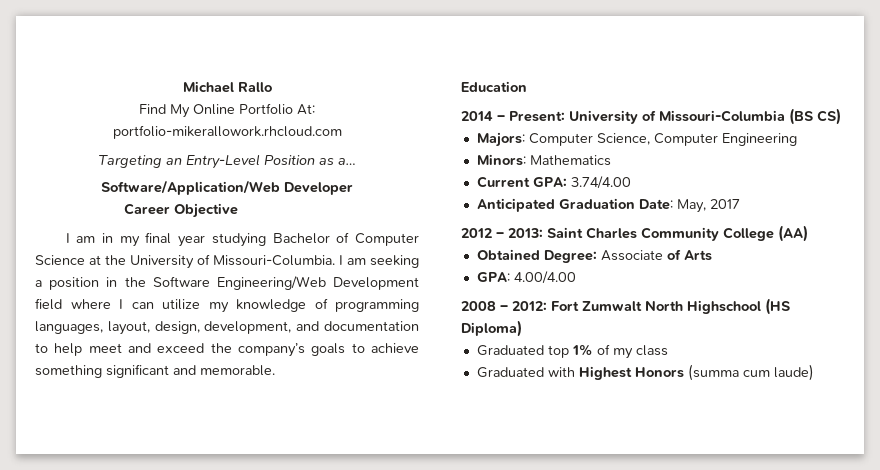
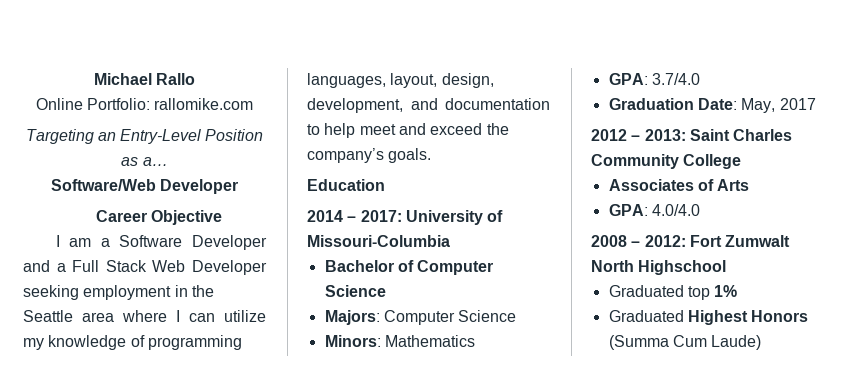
- Find My Online Portfolio At: portfolio-mikerallowork.rhcloud.com
+ Online Portfolio: rallomike.com
- Software/Application/Web Developer
+ Software/Web Developer
- I am in my final year studying Bachelor of Computer Science at the University of Missouri-Columbia. I am seeking a position in the Software Engineering/Web Development field where I can utilize my knowledge of programming languages, layout, design, development, and documentation to help meet and exceed the company’s goals to achieve something significant and memorable.
+ I am a Software Developer and a Full Stack Web Developer seeking employment in the Seattle area where I can utilize my knowledge of programming languages, layout, design, development, and documentation to help meet and exceed the company’s goals.
- 2014 – Present: University of Missouri-Columbia (BS CS)
+ 2014 – 2017: University of Missouri-Columbia
+ Bachelor of Computer Science
- Majors: Computer Science, Computer Engineering
+ Majors: Computer Science
- Current GPA: 3.74/4.00
- Anticipated Graduation Date: May, 2017
+ GPA: 3.7/4.0
+ Graduation Date: May, 2017
- 2012 – 2013: Saint Charles Community College (AA)
- Obtained Degree: Associate of Arts
+ 2012 – 2013: Saint Charles Community College
+ Associates of Arts
- GPA: 4.00/4.00
+ GPA: 4.0/4.0
- 2008 – 2012: Fort Zumwalt North Highschool (HS Diploma)
+ 2008 – 2012: Fort Zumwalt North Highschool
- Graduated top 1% of my class
- Graduated with Highest Honors (summa cum laude)
+ Graduated top 1%
+ Graduated Highest Honors (Summa Cum Laude)

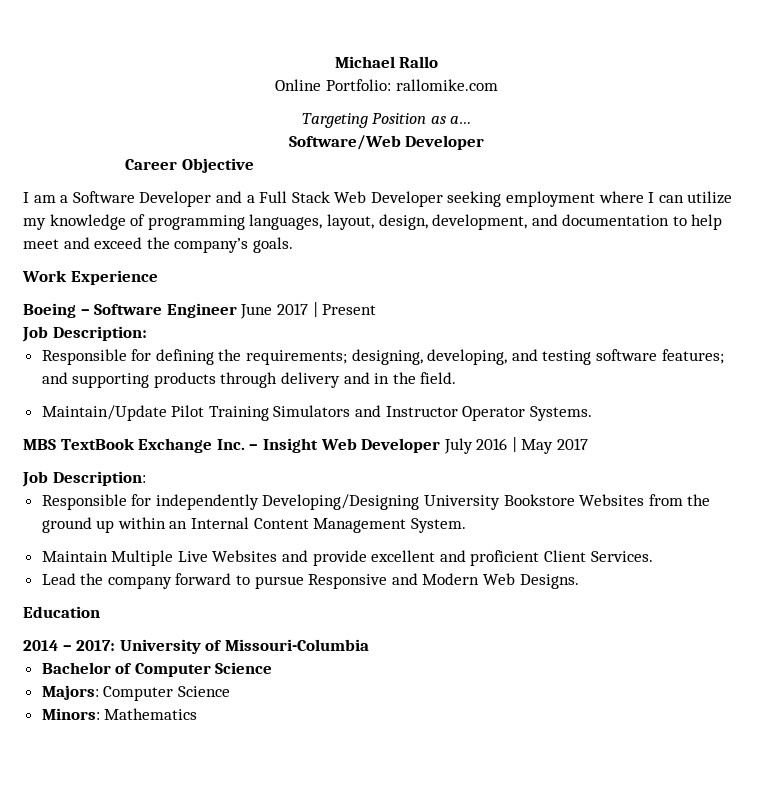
- Targeting an Entry-Level Position as a…
+ Targeting Position as a…
- I am a Software Developer and a Full Stack Web Developer seeking employment in the Seattle area where I can utilize my knowledge of programming languages, layout, design, development, and documentation to help meet and exceed the company’s goals.
+ I am a Software Developer and a Full Stack Web Developer seeking employment where I can utilize my knowledge of programming languages, layout, design, development, and documentation to help meet and exceed the company’s goals.
+ Work Experience
+ Boeing – Software Engineer June 2017 | Present
+ Job Description:
+ Responsible for defining the requirements; designing, developing, and testing software features; and supporting products through delivery and in the field.
+ Maintain/Update Pilot Training Simulators and Instructor Operator Systems.
+ MBS TextBook Exchange Inc. – Insight Web Developer July 2016 | May 2017
+ Job Description:
+ Responsible for independently Developing/Designing University Bookstore Websites from the ground up within an Internal Content Management System.
+ Maintain Multiple Live Websites and provide excellent and proficient Client Services.
+ Lead the company forward to pursue Responsive and Modern Web Designs.
- GPA: 3.7/4.0
- Graduation Date: May, 2017
- 2012 – 2013: Saint Charles Community College
- Associates of Arts
- GPA: 4.0/4.0
- 2008 – 2012: Fort Zumwalt North Highschool
- Graduated top 1%
- Graduated Highest Honors (Summa Cum Laude)

